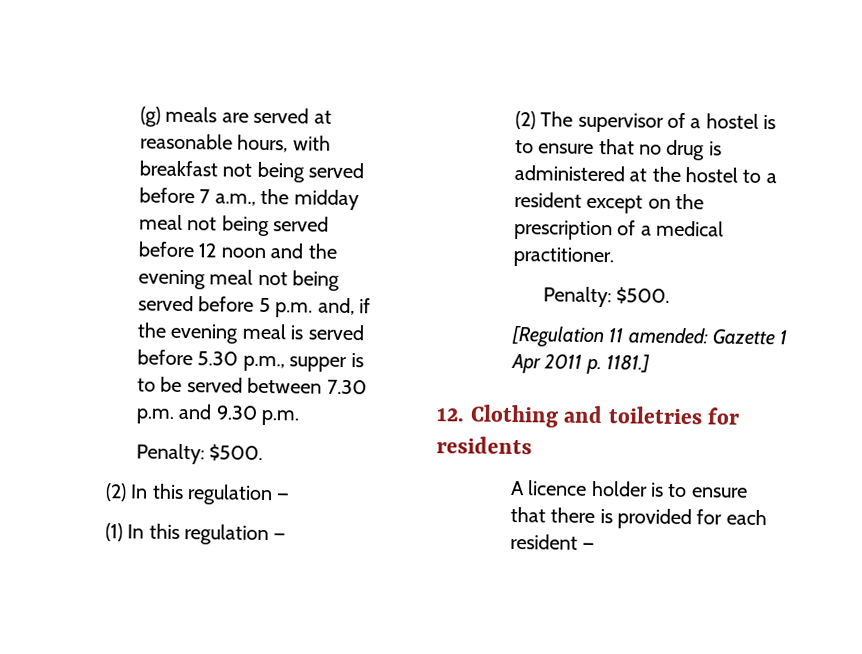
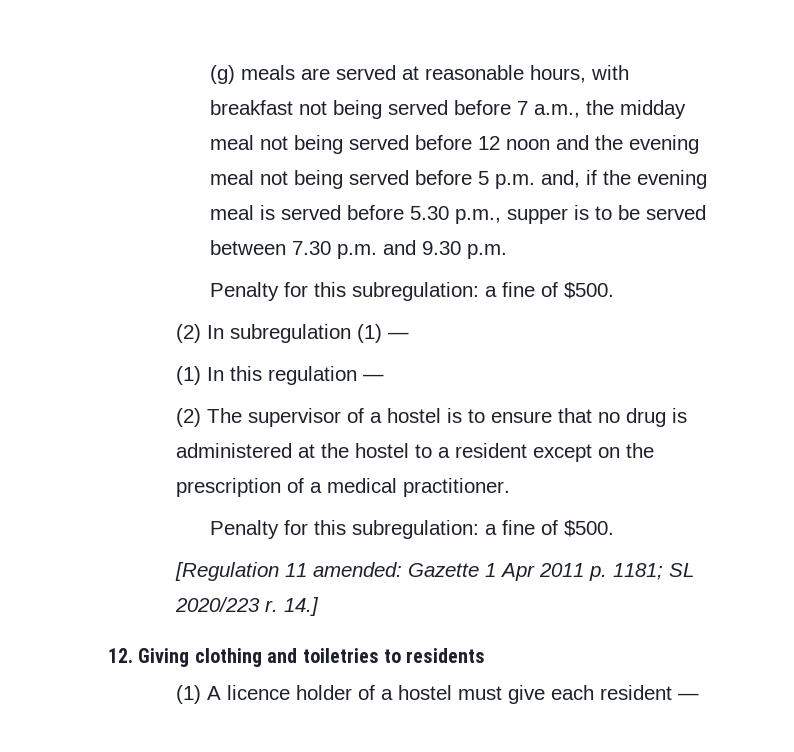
  (g) meals are served at reasonable hours, with breakfast not being served before 7 a.m., the midday meal not being served before 12 noon and the evening meal not being served before 5 p.m. and, if the evening meal is served before 5.30 p.m., supper is to be served between 7.30 p.m. and 9.30 p.m.
- Penalty: $500.
+ Penalty for this subregulation: a fine of $500.
- (2) In this regulation —
+ (2) In subregulation (1) —
  (2) The supervisor of a hostel is to ensure that no drug is administered at the hostel to a resident except on the prescription of a medical practitioner.
- Penalty: $500.
+ Penalty for this subregulation: a fine of $500.
- [Regulation 11 amended: Gazette 1 Apr 2011 p. 1181.]
+ [Regulation 11 amended: Gazette 1 Apr 2011 p. 1181; SL 2020/223 r. 14.]
- 12. Clothing and toiletries for residents
+ 12. Giving clothing and toiletries to residents
- A licence holder is to ensure that there is provided for each resident —
+ (1) A licence holder of a hostel must give each resident —

